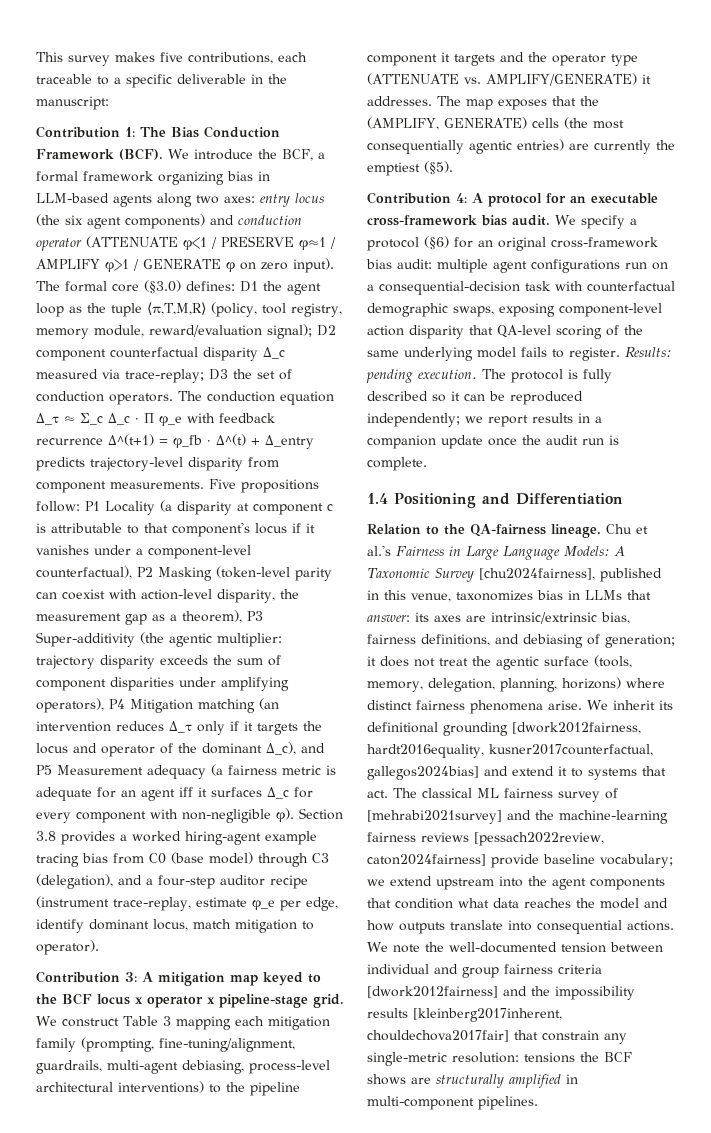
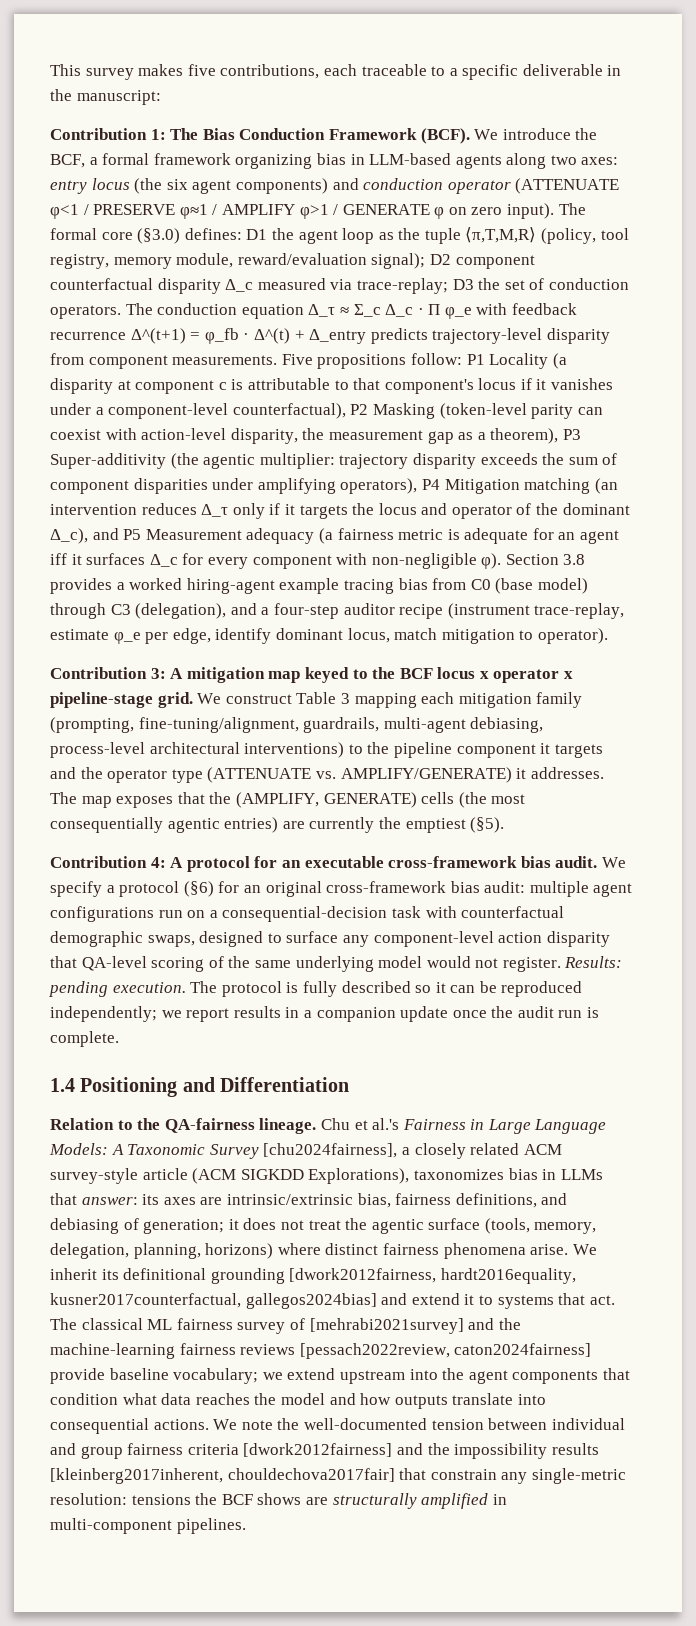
- We specify a protocol (§6) for an original cross-framework bias audit: multiple agent configurations run on a consequential-decision task with counterfactual demographic swaps, exposing component-level action disparity that QA-level scoring of the same underlying model fails to register.
+ We specify a protocol (§6) for an original cross-framework bias audit: multiple agent configurations run on a consequential-decision task with counterfactual demographic swaps, designed to surface any component-level action disparity that QA-level scoring of the same underlying model would not register.
- Chu et al.'s Fairness in Large Language Models: A Taxonomic Survey [chu2024fairness], published in this venue, taxonomizes bias in LLMs that answer: its axes are intrinsic/extrinsic bias, fairness definitions, and debiasing of generation; it does not treat the agentic surface (tools, memory, delegation, planning, horizons) where distinct fairness phenomena arise.
+ Chu et al.'s Fairness in Large Language Models: A Taxonomic Survey [chu2024fairness], a closely related ACM survey-style article (ACM SIGKDD Explorations), taxonomizes bias in LLMs that answer: its axes are intrinsic/extrinsic bias, fairness definitions, and debiasing of generation; it does not treat the agentic surface (tools, memory, delegation, planning, horizons) where distinct fairness phenomena arise.

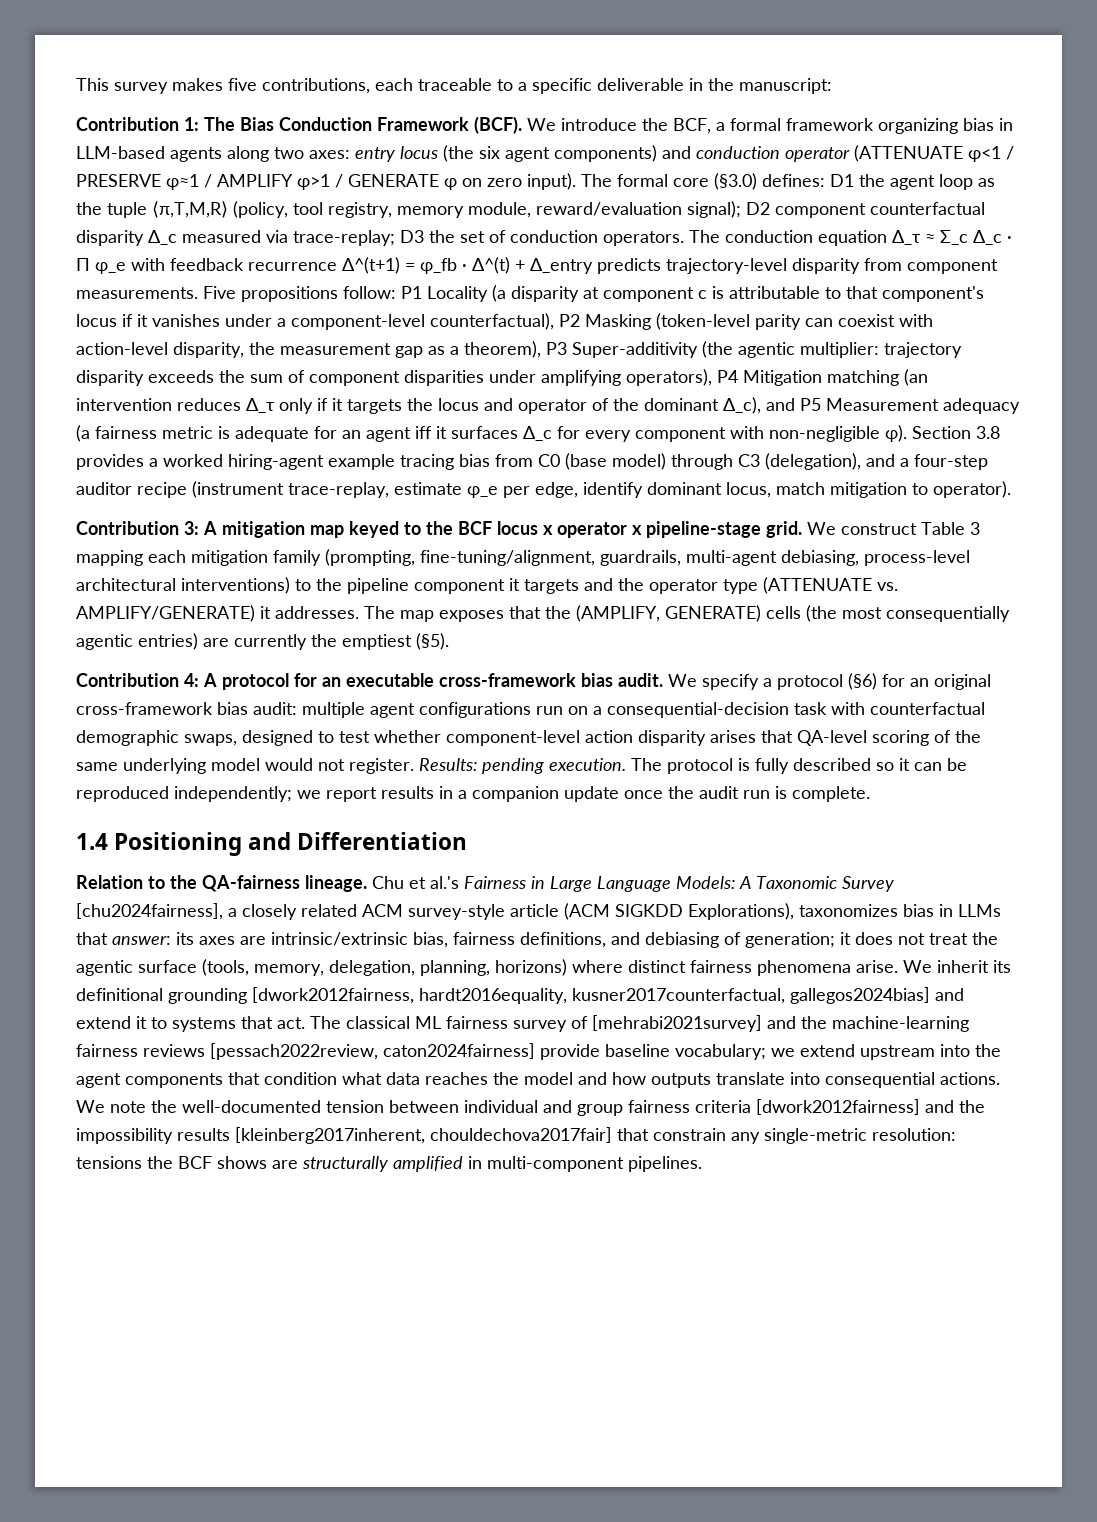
- We specify a protocol (§6) for an original cross-framework bias audit: multiple agent configurations run on a consequential-decision task with counterfactual demographic swaps, designed to surface any component-level action disparity that QA-level scoring of the same underlying model would not register.
+ We specify a protocol (§6) for an original cross-framework bias audit: multiple agent configurations run on a consequential-decision task with counterfactual demographic swaps, designed to test whether component-level action disparity arises that QA-level scoring of the same underlying model would not register.

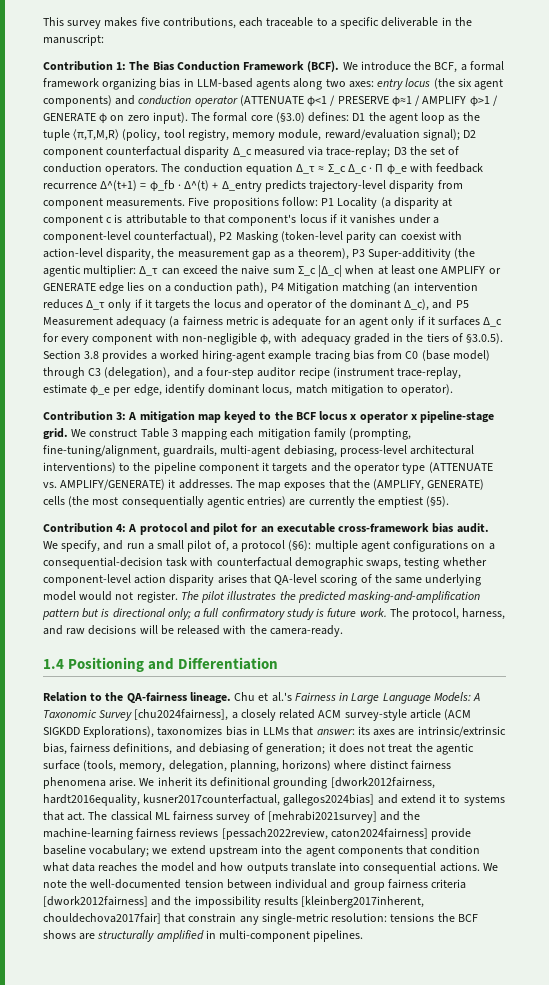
- trajectory disparity exceeds the sum of component disparities under amplifying operators), P4 Mitigation matching (an intervention reduces Δ_τ only if it targets the locus and operator of the dominant Δ_c), and P5 Measurement adequacy (a fairness metric is adequate for an agent iff it surfaces Δ_c for every component with non-negligible φ). Section 3.8 provides a worked hiring-agent example tracing bias from C0 (base model) through C3 (delegation), and a four-step auditor recipe (instrument trace-replay, estimate φ_e per edge, identify dominant locus, match mitigation to operator).
+ Δ_τ can exceed the naive sum Σ_c |Δ_c| when at least one AMPLIFY or GENERATE edge lies on a conduction path), P4 Mitigation matching (an intervention reduces Δ_τ only if it targets the locus and operator of the dominant Δ_c), and P5 Measurement adequacy (a fairness metric is adequate for an agent only if it surfaces Δ_c for every component with non-negligible φ, with adequacy graded in the tiers of §3.0.5). Section 3.8 provides a worked hiring-agent example tracing bias from C0 (base model) through C3 (delegation), and a four-step auditor recipe (instrument trace-replay, estimate φ_e per edge, identify dominant locus, match mitigation to operator).
- Contribution 4: A protocol for an executable cross-framework bias audit.
+ Contribution 4: A protocol and pilot for an executable cross-framework bias audit.
- We specify a protocol (§6) for an original cross-framework bias audit: multiple agent configurations run on a consequential-decision task with counterfactual demographic swaps, designed to test whether component-level action disparity arises that QA-level scoring of the same underlying model would not register.
+ We specify, and run a small pilot of, a protocol (§6): multiple agent configurations on a consequential-decision task with counterfactual demographic swaps, testing whether component-level action disparity arises that QA-level scoring of the same underlying model would not register.
- Results: pending execution. The protocol is fully described so it can be reproduced independently; we report results in a companion update once the audit run is complete.
+ The pilot illustrates the predicted masking-and-amplification pattern but is directional only; a full confirmatory study is future work. The protocol, harness, and raw decisions will be released with the camera-ready.

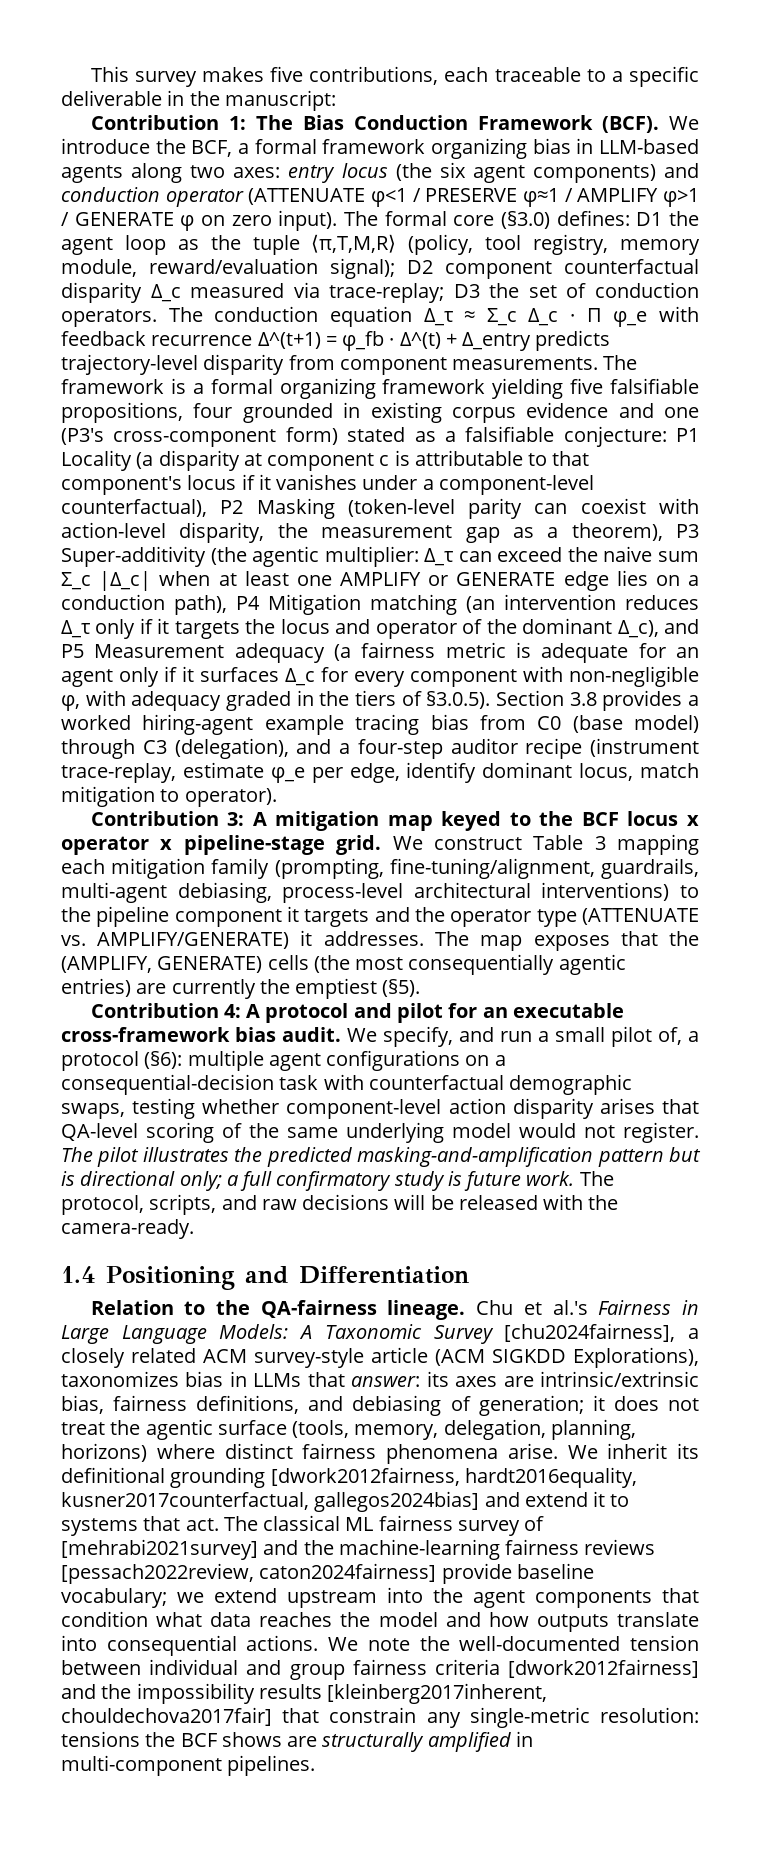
- Five propositions follow:
+ The framework is a formal organizing framework yielding five falsifiable propositions, four grounded in existing corpus evidence and one (P3's cross-component form) stated as a falsifiable conjecture:
- The protocol, harness, and raw decisions will be released with the camera-ready.
+ The protocol, scripts, and raw decisions will be released with the camera-ready.

